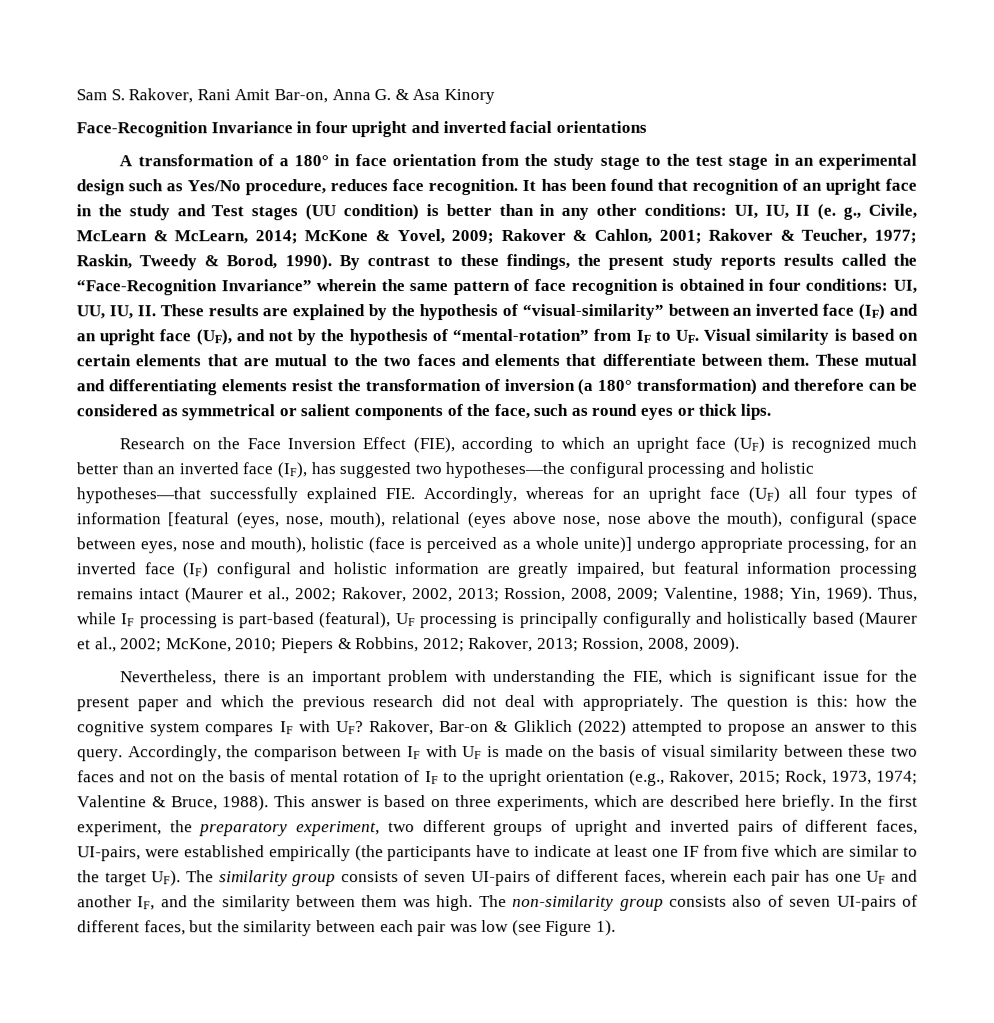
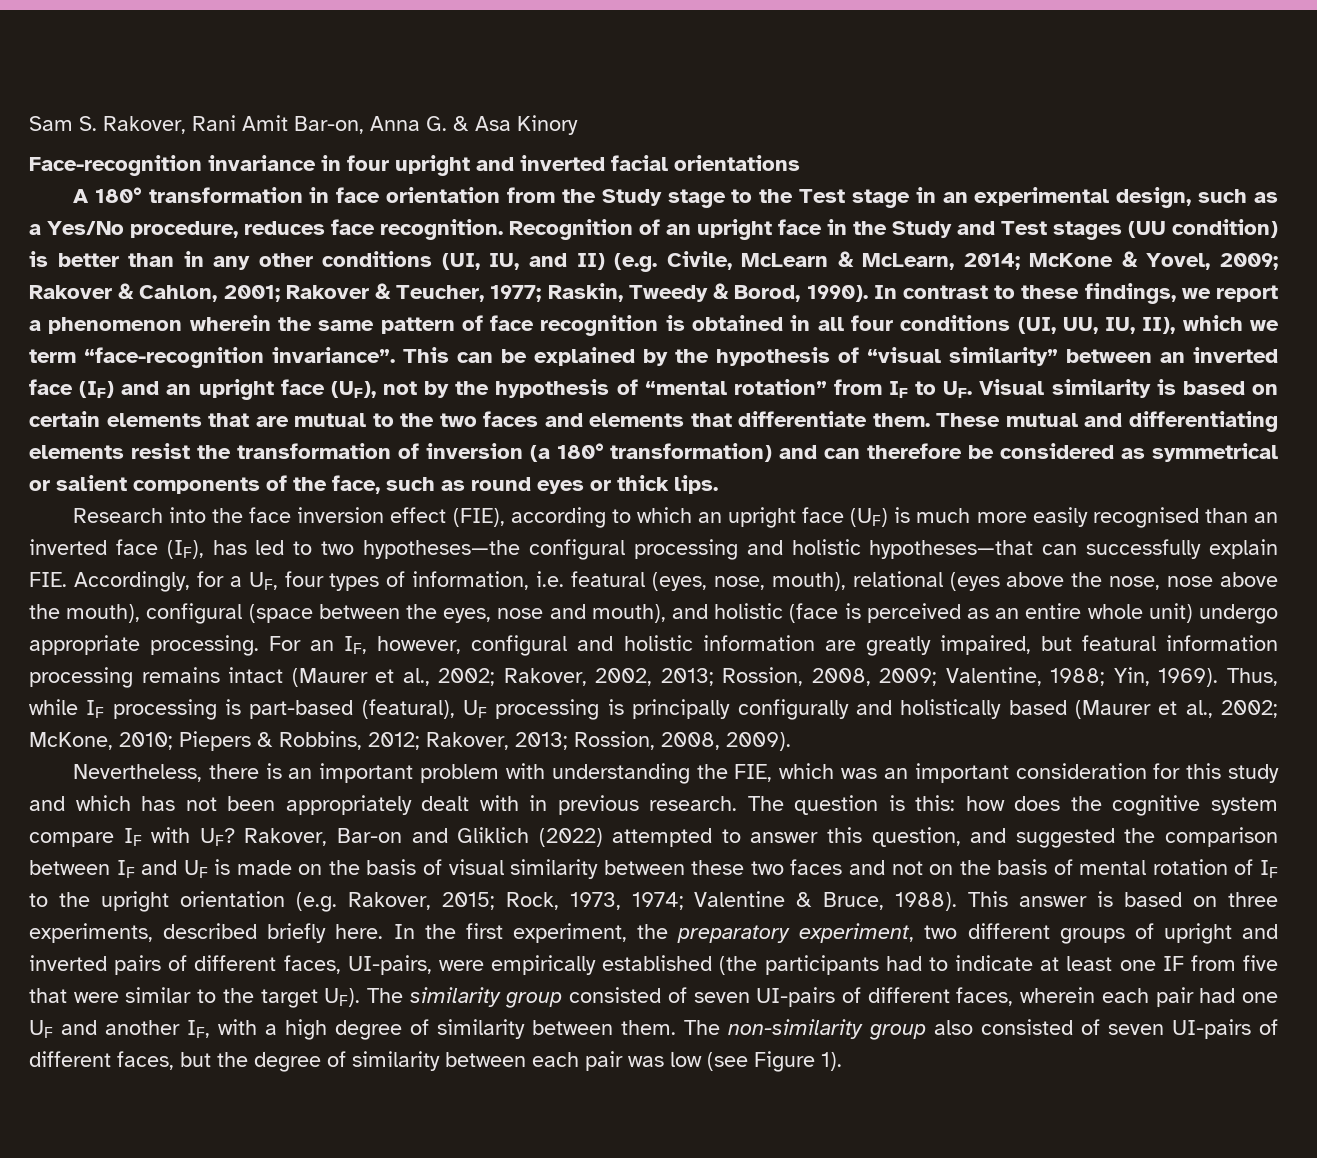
- Face-Recognition Invariance in four upright and inverted facial orientations
+ Face-recognition invariance in four upright and inverted facial orientations
- A transformation of a 180° in face orientation from the study stage to the test stage in an experimental design such as Yes/No procedure, reduces face recognition.
+ A 180° transformation in face orientation from the Study stage to the Test stage in an experimental design, such as a Yes/No procedure, reduces face recognition.
- It has been found that recognition of an upright face in the study and Test stages (UU condition) is better than in any other conditions: UI, IU, II (e. g., Civile, McLearn & McLearn, 2014; McKone & Yovel, 2009; Rakover & Cahlon, 2001; Rakover & Teucher, 1977; Raskin, Tweedy & Borod, 1990).
+ Recognition of an upright face in the Study and Test stages (UU condition) is better than in any other conditions (UI, IU, and II) (e.g. Civile, McLearn & McLearn, 2014; McKone & Yovel, 2009; Rakover & Cahlon, 2001; Rakover & Teucher, 1977; Raskin, Tweedy & Borod, 1990).
- By contrast to these findings, the present study reports results called the “Face-Recognition Invariance” wherein the same pattern of face recognition is obtained in four conditions: UI, UU, IU, II. These results are explained by the hypothesis of “visual-similarity” between an inverted face (IF) and an upright face (UF), and not by the hypothesis of “mental-rotation” from IF to UF. Visual similarity is based on certain elements that are mutual to the two faces and elements that differentiate between them.
+ In contrast to these findings, we report a phenomenon wherein the same pattern of face recognition is obtained in all four conditions (UI, UU, IU, II), which we term “face-recognition invariance”. This can be explained by the hypothesis of “visual similarity” between an inverted face (IF) and an upright face (UF), not by the hypothesis of “mental rotation” from IF to UF. Visual similarity is based on certain elements that are mutual to the two faces and elements that differentiate them.
- These mutual and differentiating elements resist the transformation of inversion (a 180° transformation) and therefore can be considered as symmetrical or salient components of the face, such as round eyes or thick lips.
+ These mutual and differentiating elements resist the transformation of inversion (a 180° transformation) and can therefore be considered as symmetrical or salient components of the face, such as round eyes or thick lips.
- Research on the Face Inversion Effect (FIE), according to which an upright face (UF) is recognized much better than an inverted face (IF), has suggested two hypotheses—the configural processing and holistic hypotheses—that successfully explained FIE. Accordingly, whereas for an upright face (UF) all four types of information [featural (eyes, nose, mouth), relational (eyes above nose, nose above the mouth), configural (space between eyes, nose and mouth), holistic (face is perceived as a whole unite)] undergo appropriate processing, for an inverted face (IF) configural and holistic information are greatly impaired, but featural information processing remains intact (Maurer et al., 2002;
+ Research into the face inversion effect (FIE), according to which an upright face (UF) is much more easily recognised than an inverted face (IF), has led to two hypotheses—the configural processing and holistic hypotheses—that can successfully explain FIE. Accordingly, for a UF, four types of information, i.e. featural (eyes, nose, mouth), relational (eyes above the nose, nose above the mouth), configural (space between the eyes, nose and mouth), and holistic (face is perceived as an entire whole unit) undergo appropriate processing. For an IF, however, configural and holistic information are greatly impaired, but featural information processing remains intact (Maurer et al., 2002;
- Nevertheless, there is an important problem with understanding the FIE, which is significant issue for the present paper and which the previous research did not deal with appropriately.
+ Nevertheless, there is an important problem with understanding the FIE, which was an important consideration for this study and which has not been appropriately dealt with in previous research.
- The question is this: how the cognitive system compares IF with UF?
+ The question is this: how does the cognitive system compare IF with UF?
- Rakover, Bar-on & Gliklich (2022) attempted to propose an answer to this query. Accordingly, the comparison between IF with UF is made on the basis of visual similarity between these two faces and not on the basis of mental rotation of IF to the upright orientation (e.g., Rakover, 2015; Rock, 1973, 1974; Valentine & Bruce, 1988).
+ Rakover, Bar-on and Gliklich (2022) attempted to answer this question, and suggested the comparison between IF and UF is made on the basis of visual similarity between these two faces and not on the basis of mental rotation of IF to the upright orientation (e.g. Rakover, 2015; Rock, 1973, 1974; Valentine & Bruce, 1988).
- This answer is based on three experiments, which are described here briefly.
+ This answer is based on three experiments, described briefly here.
- In the first experiment, the preparatory experiment, two different groups of upright and inverted pairs of different faces, UI-pairs, were established empirically (the participants have to indicate at least one IF from five which are similar to the target UF). The similarity group consists of seven UI-pairs of different faces, wherein each pair has one UF and another IF, and the similarity between them was high.
+ In the first experiment, the preparatory experiment, two different groups of upright and inverted pairs of different faces, UI-pairs, were empirically established (the participants had to indicate at least one IF from five that were similar to the target UF). The similarity group consisted of seven UI-pairs of different faces, wherein each pair had one UF and another IF, with a high degree of similarity between them.
- The non-similarity group consists also of seven UI-pairs of different faces, but the similarity between each pair was low (see Figure 1).
+ The non-similarity group also consisted of seven UI-pairs of different faces, but the degree of similarity between each pair was low (see Figure 1).

